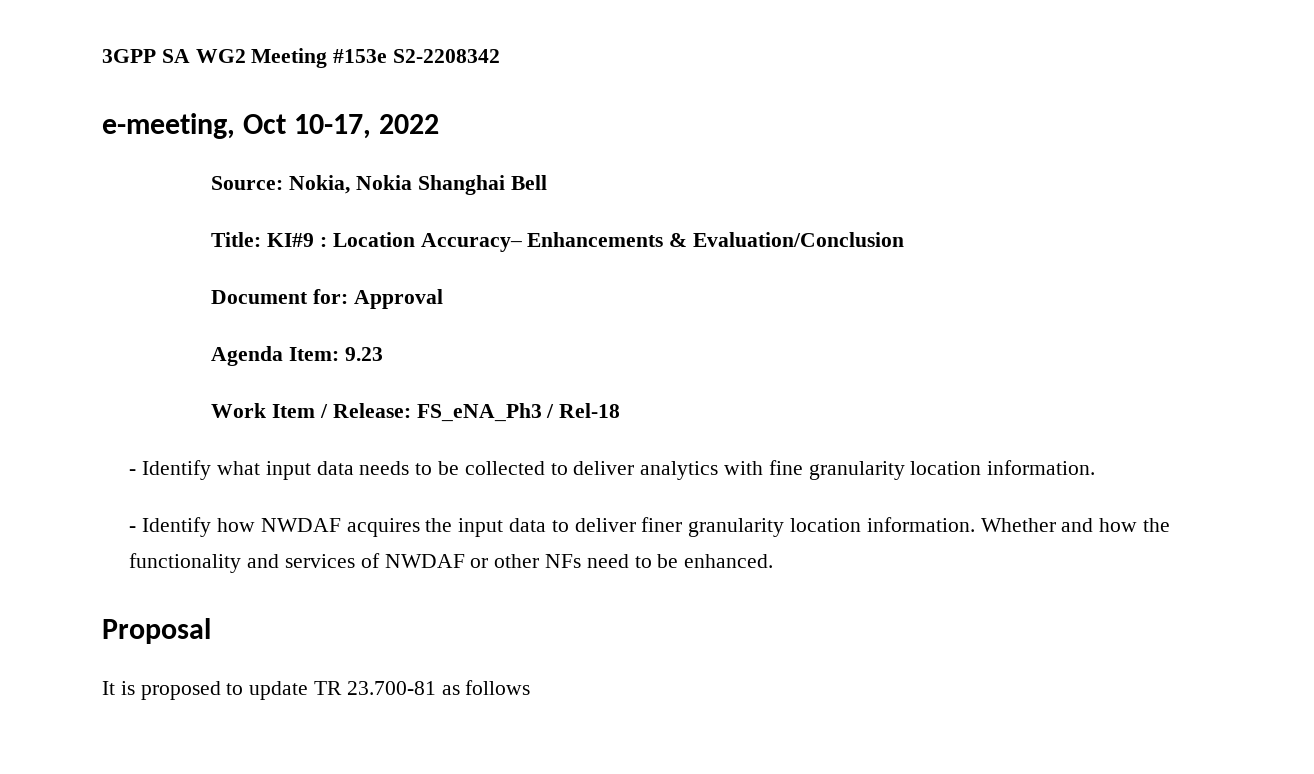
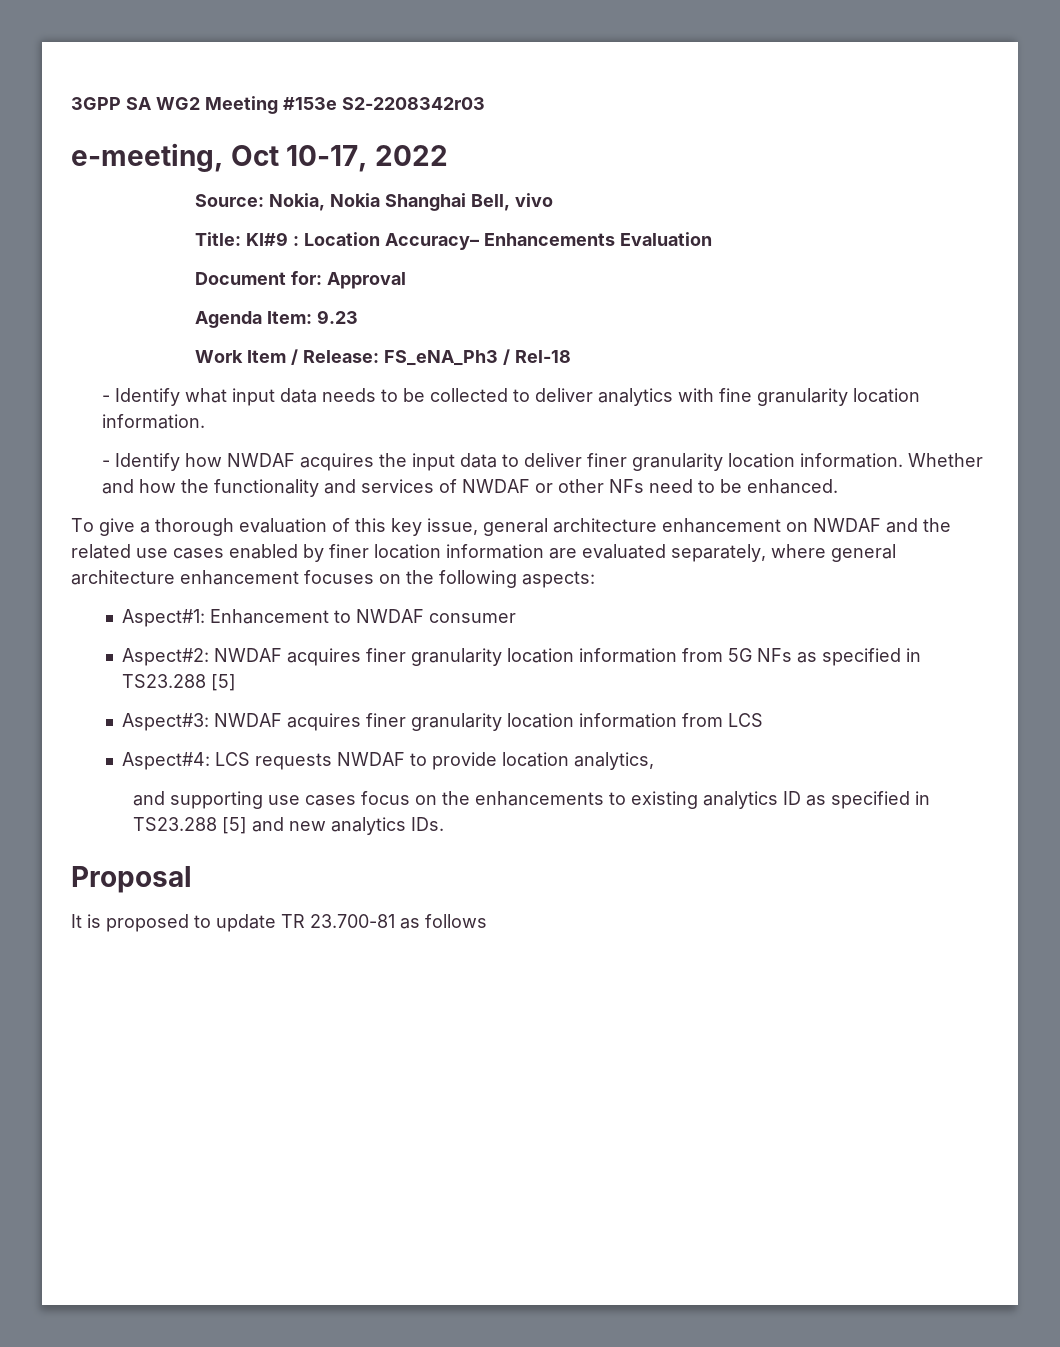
- 3GPP SA WG2 Meeting #153e S2-2208342
+ 3GPP SA WG2 Meeting #153e S2-2208342r03
- Source: Nokia, Nokia Shanghai Bell
+ Source: Nokia, Nokia Shanghai Bell, vivo
- Title: KI#9 : Location Accuracy– Enhancements & Evaluation/Conclusion
+ Title: KI#9 : Location Accuracy– Enhancements Evaluation
+ To give a thorough evaluation of this key issue, general architecture enhancement on NWDAF and the related use cases enabled by finer location information are evaluated separately, where general architecture enhancement focuses on the following aspects:
+ Aspect#1: Enhancement to NWDAF consumer
+ Aspect#2: NWDAF acquires finer granularity location information from 5G NFs as specified in TS23.288 [5]
+ Aspect#3: NWDAF acquires finer granularity location information from LCS
+ Aspect#4: LCS requests NWDAF to provide location analytics,
+ and supporting use cases focus on the enhancements to existing analytics ID as specified in TS23.288 [5] and new analytics IDs.

